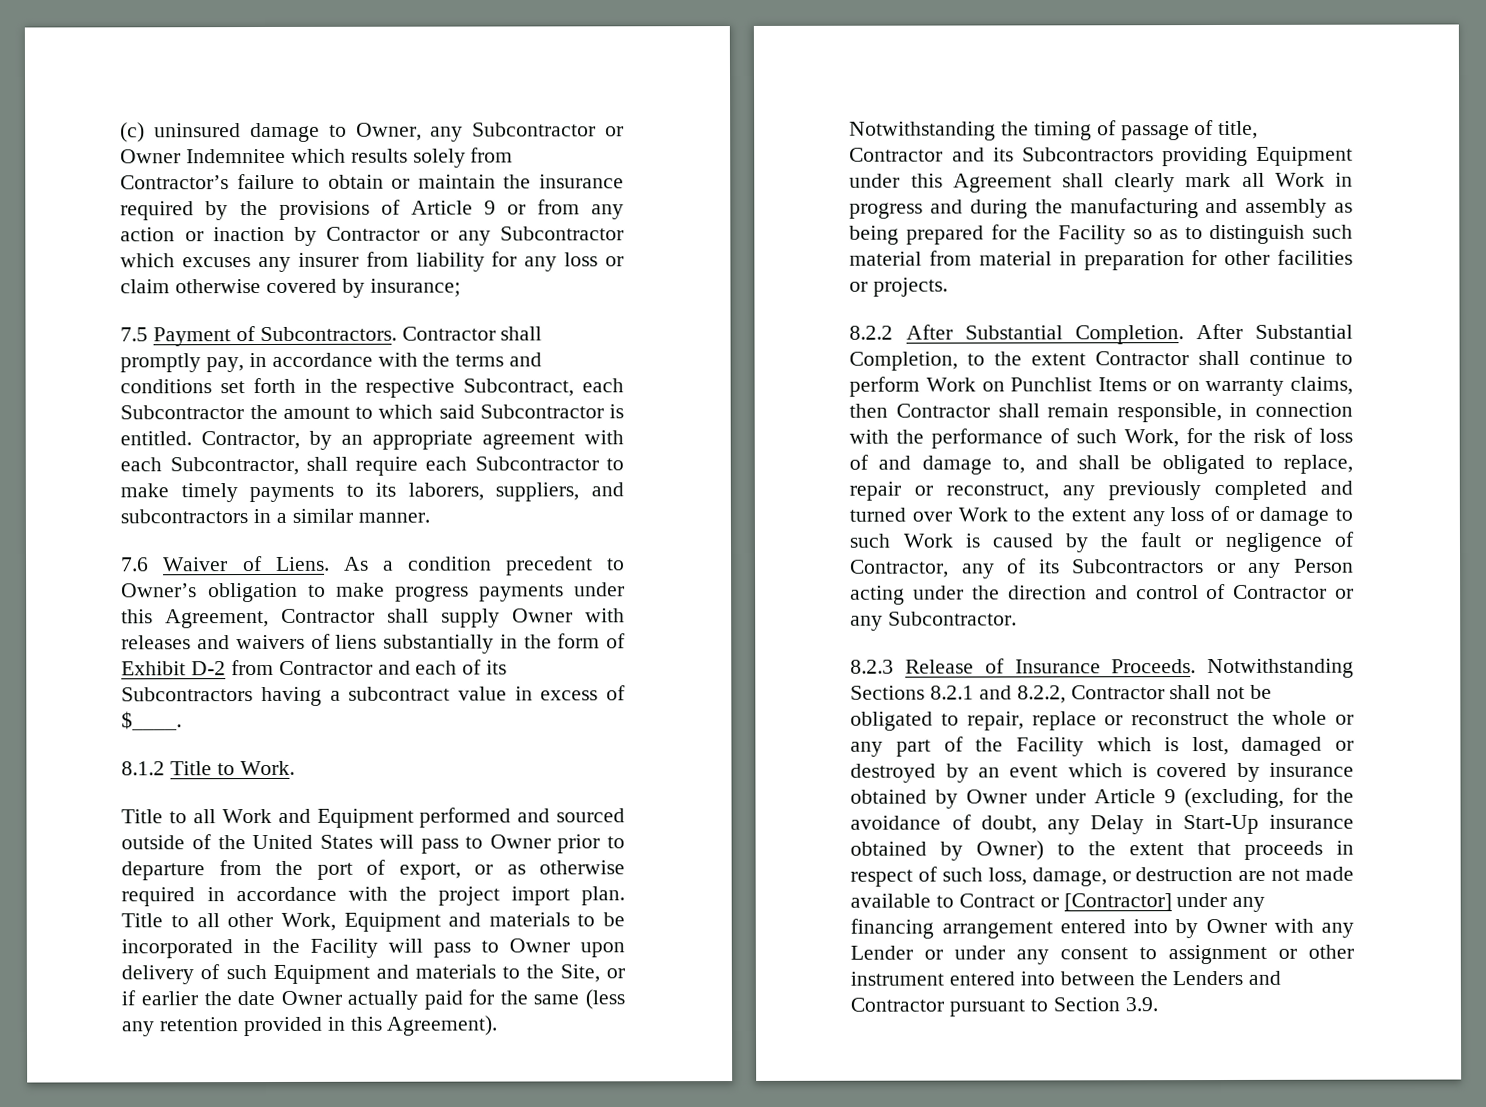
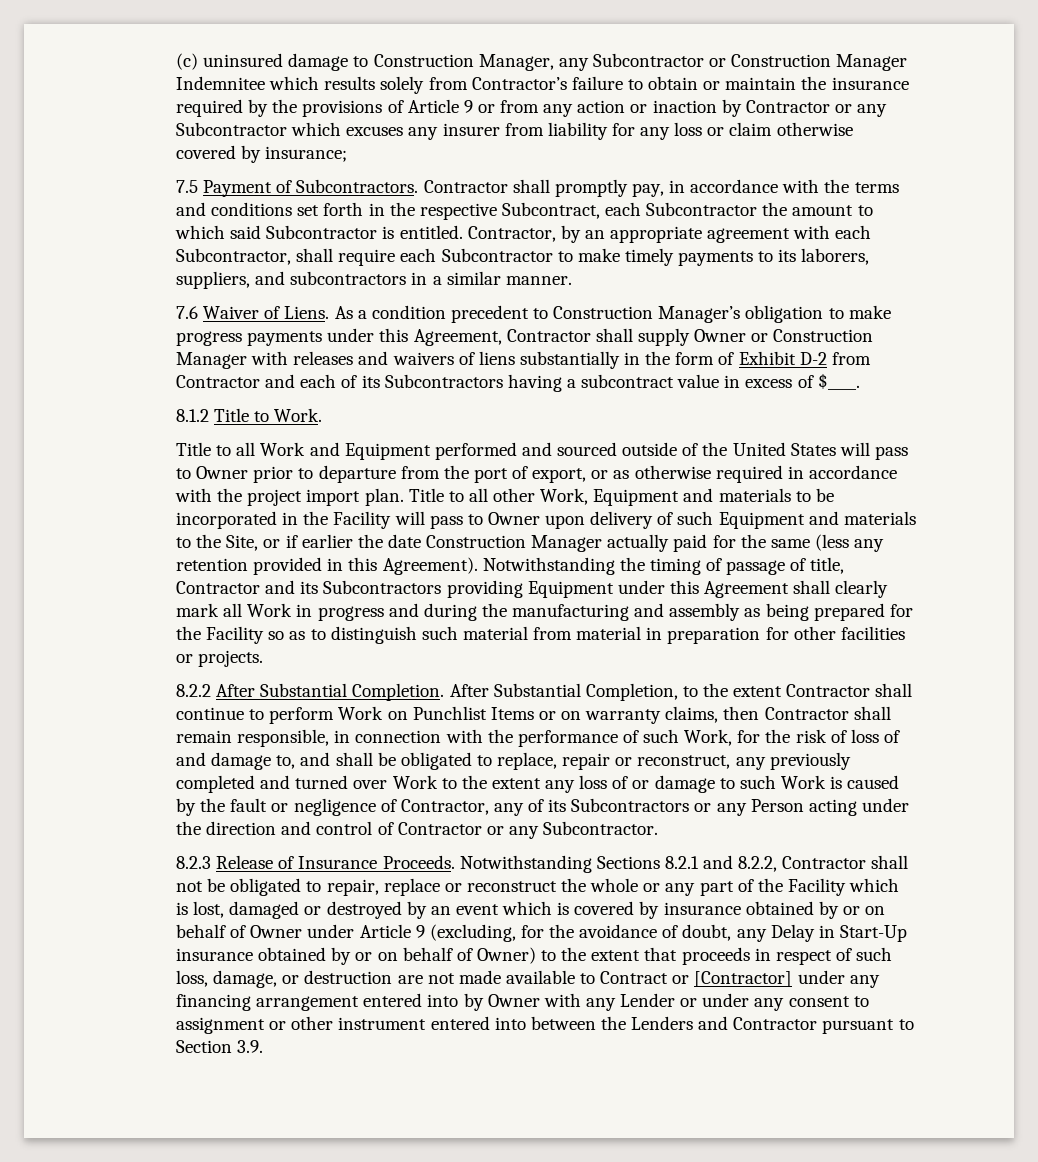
- (c) uninsured damage to Owner, any Subcontractor or Owner Indemnitee which results solely from Contractor’s failure to obtain or maintain the insurance required by the provisions of Article 9 or from any action or inaction by Contractor or any Subcontractor which excuses any insurer from liability for any loss or claim otherwise covered by insurance;
+ (c) uninsured damage to Construction Manager, any Subcontractor or Construction Manager Indemnitee which results solely from Contractor’s failure to obtain or maintain the insurance required by the provisions of Article 9 or from any action or inaction by Contractor or any Subcontractor which excuses any insurer from liability for any loss or claim otherwise covered by insurance;
- As a condition precedent to Owner’s obligation to make progress payments under this Agreement, Contractor shall supply Owner with releases and waivers of liens substantially in the form of Exhibit D-2 from Contractor and each of its Subcontractors having a subcontract value in excess of $____.
+ As a condition precedent to Construction Manager’s obligation to make progress payments under this Agreement, Contractor shall supply Owner or Construction Manager with releases and waivers of liens substantially in the form of Exhibit D-2 from Contractor and each of its Subcontractors having a subcontract value in excess of $____.
- Title to all other Work, Equipment and materials to be incorporated in the Facility will pass to Owner upon delivery of such Equipment and materials to the Site, or if earlier the date Owner actually paid for the same (less any retention provided in this Agreement).
+ Title to all other Work, Equipment and materials to be incorporated in the Facility will pass to Owner upon delivery of such Equipment and materials to the Site, or if earlier the date Construction Manager actually paid for the same (less any retention provided in this Agreement).
- Notwithstanding Sections 8.2.1 and 8.2.2, Contractor shall not be obligated to repair, replace or reconstruct the whole or any part of the Facility which is lost, damaged or destroyed by an event which is covered by insurance obtained by Owner under Article 9 (excluding, for the avoidance of doubt, any Delay in Start-Up insurance obtained by Owner) to the extent that proceeds in respect of such loss, damage, or destruction are not made available to Contract or [Contractor] under any financing arrangement entered into by Owner with any Lender or under any consent to assignment or other instrument entered into between the Lenders and Contractor pursuant to Section 3.9.
+ Notwithstanding Sections 8.2.1 and 8.2.2, Contractor shall not be obligated to repair, replace or reconstruct the whole or any part of the Facility which is lost, damaged or destroyed by an event which is covered by insurance obtained by or on behalf of Owner under Article 9 (excluding, for the avoidance of doubt, any Delay in Start-Up insurance obtained by or on behalf of Owner) to the extent that proceeds in respect of such loss, damage, or destruction are not made available to Contract or [Contractor] under any financing arrangement entered into by Owner with any Lender or under any consent to assignment or other instrument entered into between the Lenders and Contractor pursuant to Section 3.9.

